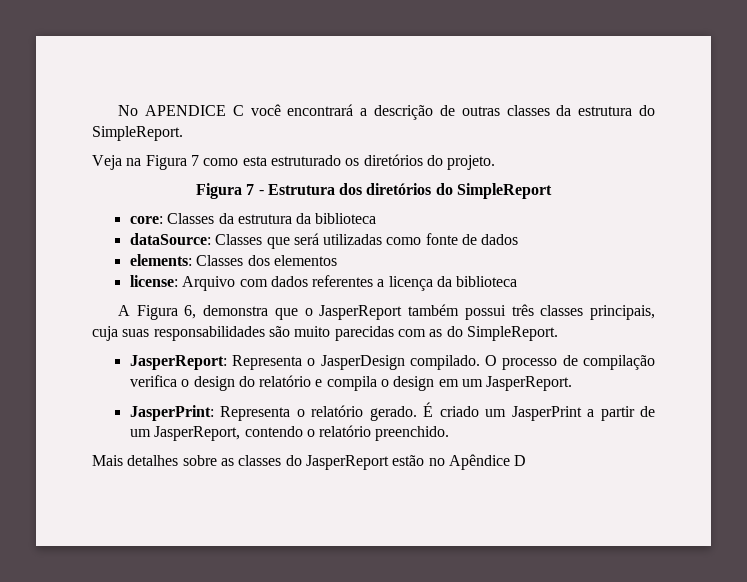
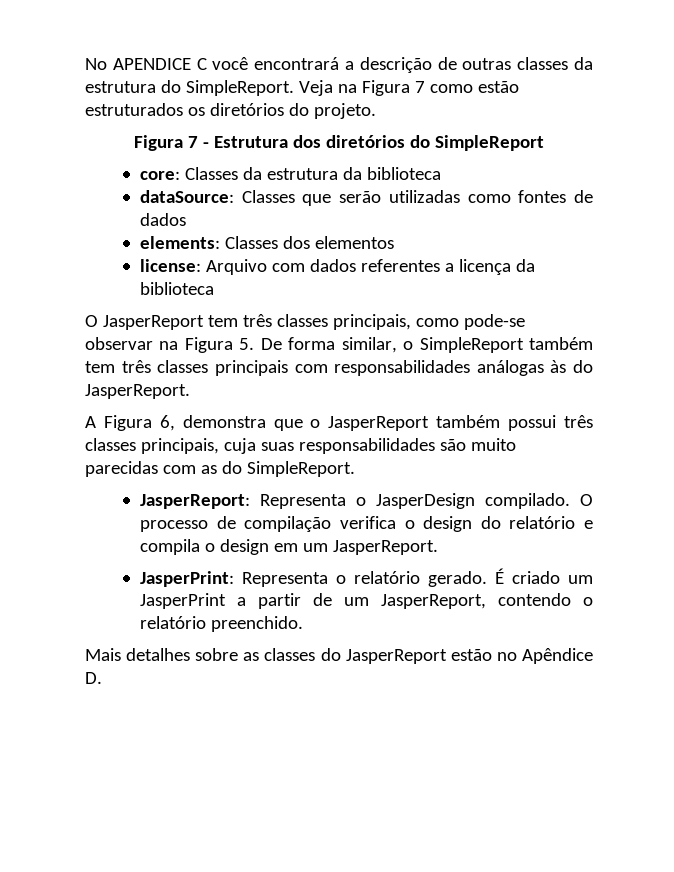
- No APENDICE C você encontrará a descrição de outras classes da estrutura do SimpleReport.
- Veja na Figura 7 como esta estruturado os diretórios do projeto.
+ No APENDICE C você encontrará a descrição de outras classes da estrutura do SimpleReport. Veja na Figura 7 como estão estruturados os diretórios do projeto.
- dataSource: Classes que será utilizadas como fonte de dados
+ dataSource: Classes que serão utilizadas como fontes de dados
+ O JasperReport tem três classes principais, como pode-se observar na Figura 5. De forma similar, o SimpleReport também tem três classes principais com responsabilidades análogas às do JasperReport.
- Mais detalhes sobre as classes do JasperReport estão no Apêndice D
+ Mais detalhes sobre as classes do JasperReport estão no Apêndice D.

